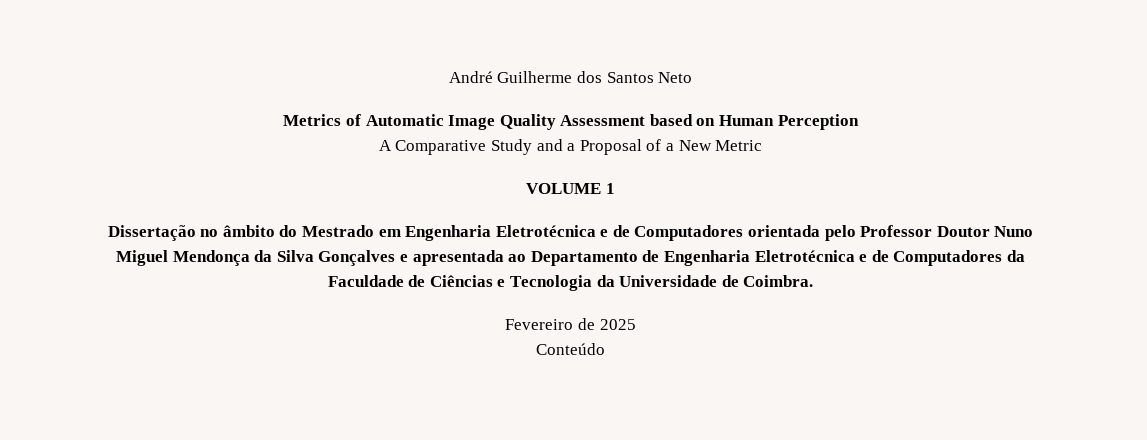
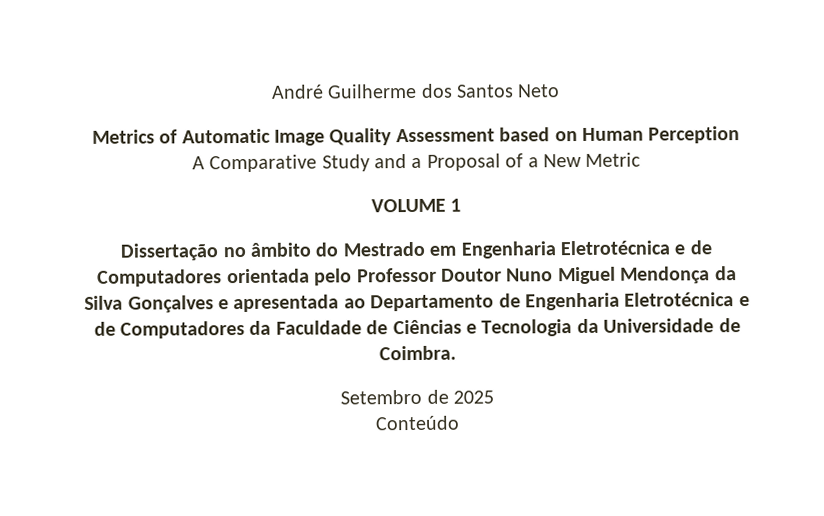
- Fevereiro de 2025
+ Setembro de 2025

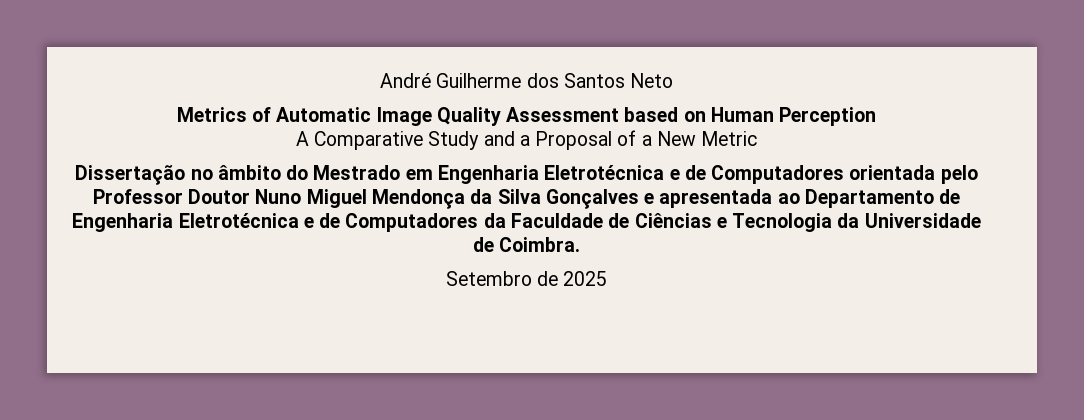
- VOLUME 1
- Conteúdo

